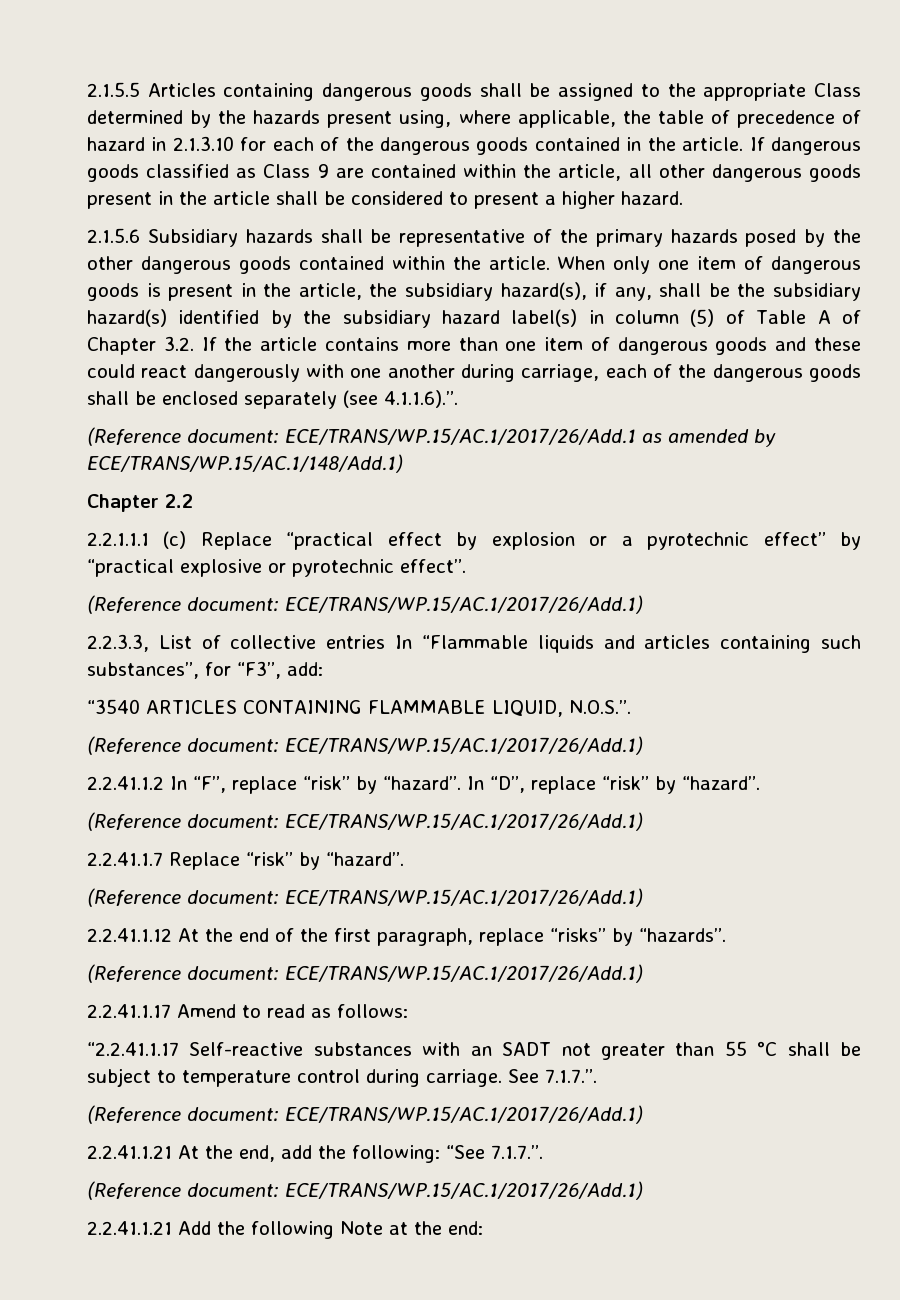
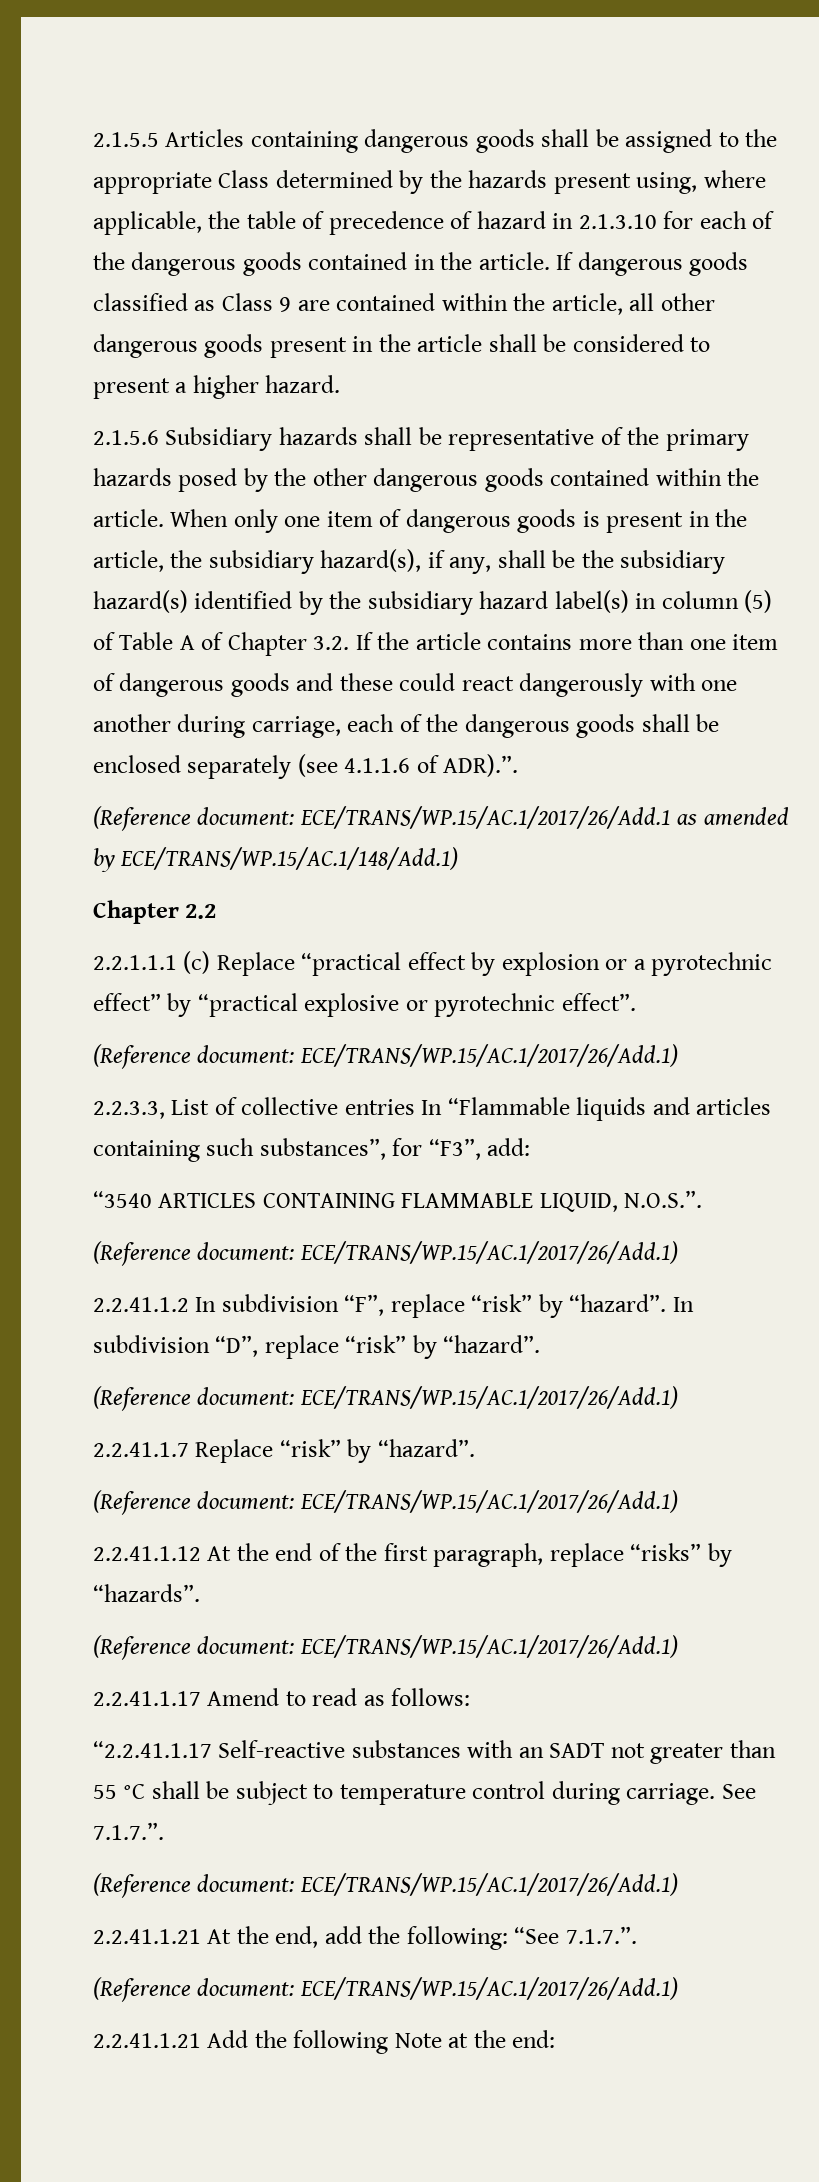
- When only one item of dangerous goods is present in the article, the subsidiary hazard(s), if any, shall be the subsidiary hazard(s) identified by the subsidiary hazard label(s) in column (5) of Table A of Chapter 3.2. If the article contains more than one item of dangerous goods and these could react dangerously with one another during carriage, each of the dangerous goods shall be enclosed separately (see 4.1.1.6).”.
+ When only one item of dangerous goods is present in the article, the subsidiary hazard(s), if any, shall be the subsidiary hazard(s) identified by the subsidiary hazard label(s) in column (5) of Table A of Chapter 3.2. If the article contains more than one item of dangerous goods and these could react dangerously with one another during carriage, each of the dangerous goods shall be enclosed separately (see 4.1.1.6 of ADR).”.
- 2.2.41.1.2 In “F”, replace “risk” by “hazard”.
+ 2.2.41.1.2 In subdivision “F”, replace “risk” by “hazard”.
- In “D”, replace “risk” by “hazard”.
+ In subdivision “D”, replace “risk” by “hazard”.

